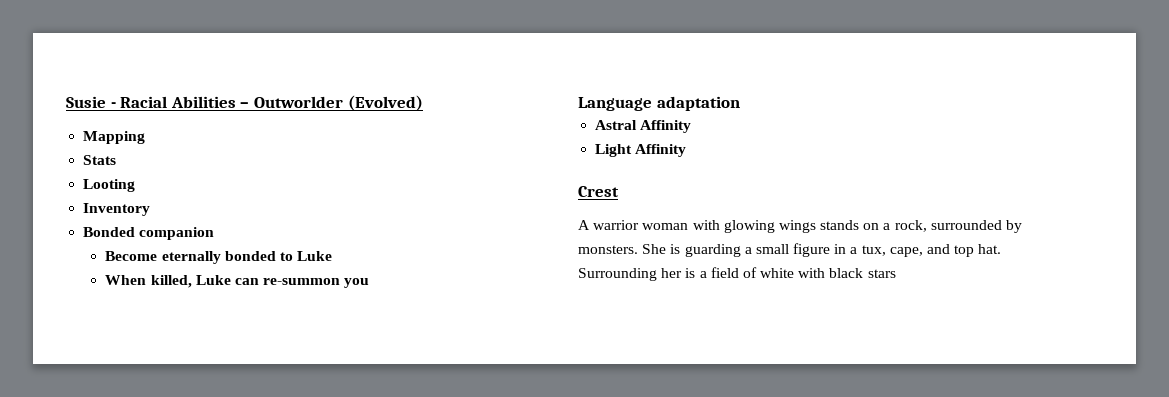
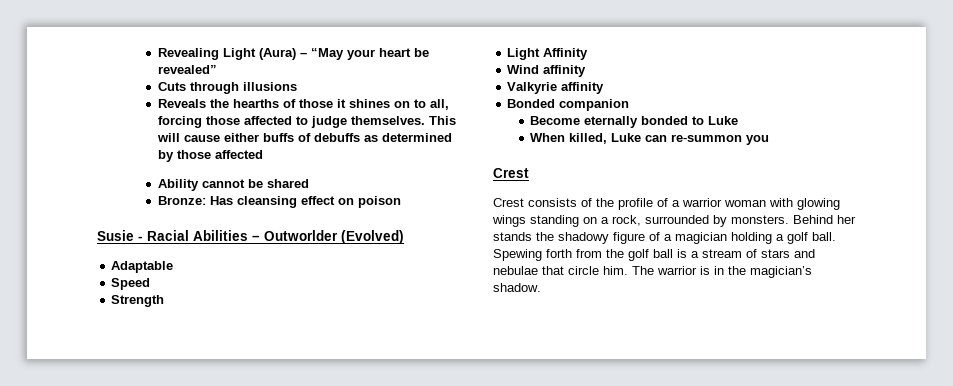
+ Revealing Light (Aura) – “May your heart be revealed”
+ Cuts through illusions
+ Reveals the hearths of those it shines on to all, forcing those affected to judge themselves. This will cause either buffs of debuffs as determined by those affected
+ Ability cannot be shared
+ Bronze: Has cleansing effect on poison
- Mapping
- Stats
- Looting
- Inventory
+ Adaptable
+ Speed
+ Strength
+ Light Affinity
+ Wind affinity
+ Valkyrie affinity
  When killed, Luke can re-summon you
- Language adaptation
- Astral Affinity
- Light Affinity
  Crest
- A warrior woman with glowing wings stands on a rock, surrounded by monsters.
+ Crest consists of the profile of a warrior woman with glowing wings standing on a rock, surrounded by monsters.
- She is guarding a small figure in a tux, cape, and top hat. Surrounding her is a field of white with black stars
+ Behind her stands the shadowy figure of a magician holding a golf ball. Spewing forth from the golf ball is a stream of stars and nebulae that circle him. The warrior is in the magician’s shadow.

